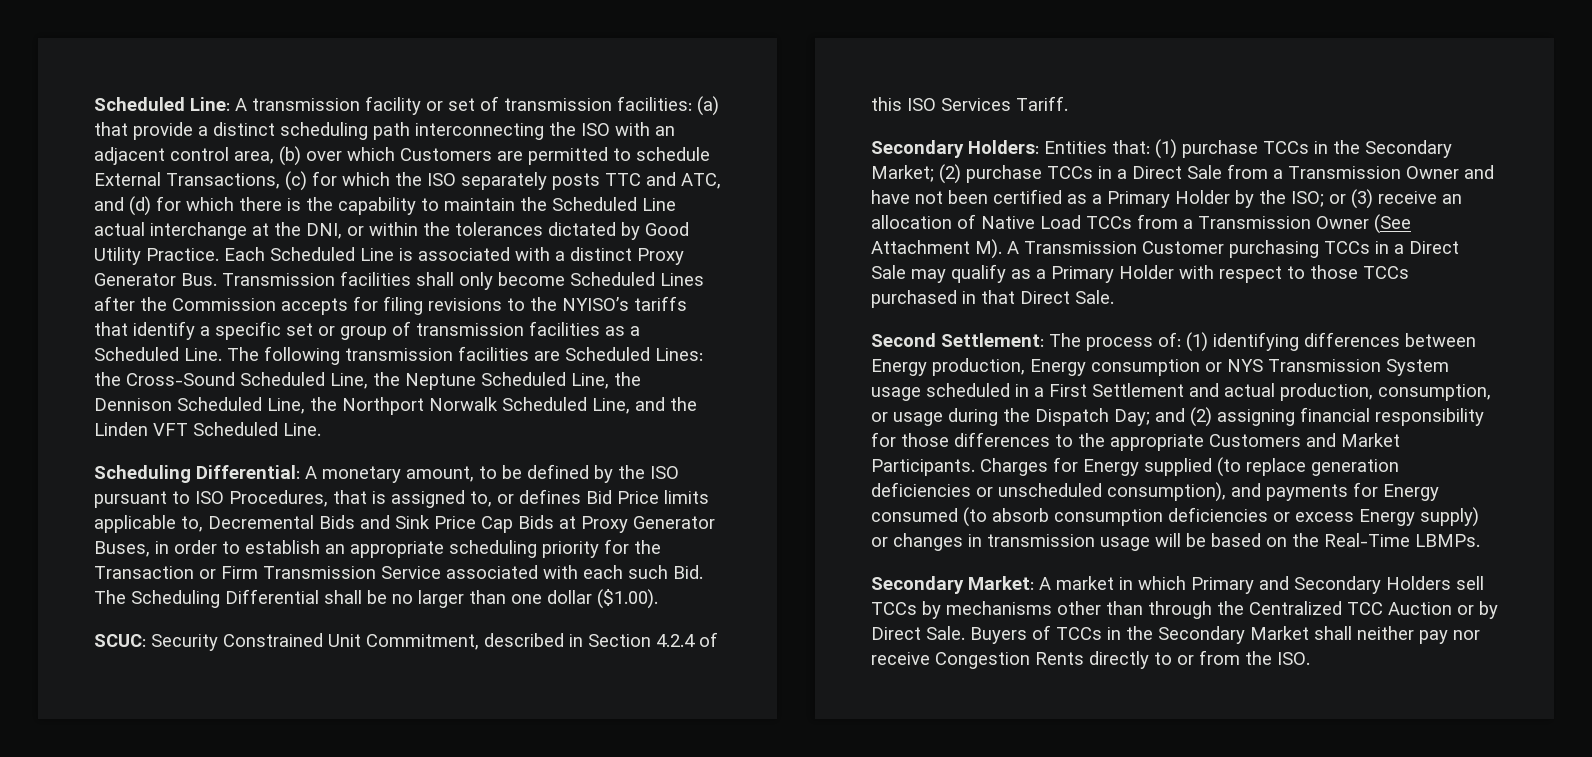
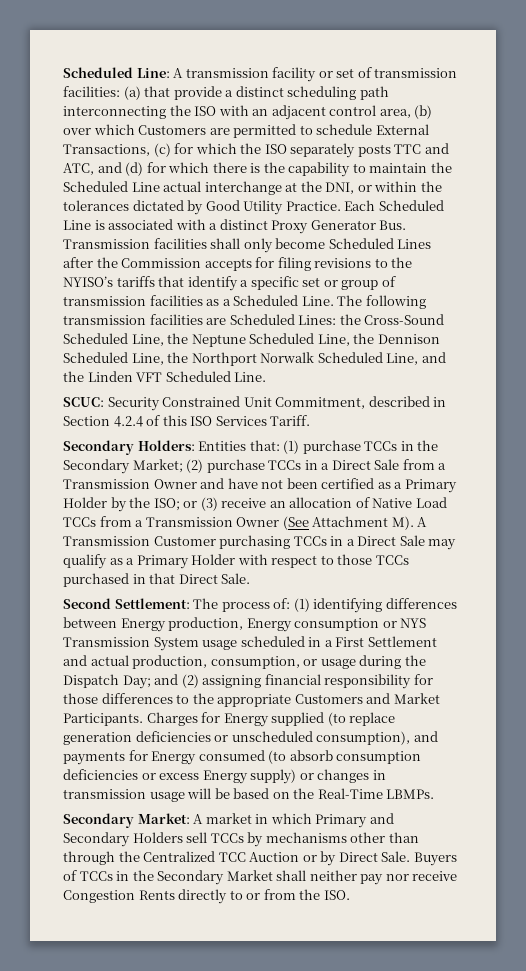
- Scheduling Differential: A monetary amount, to be defined by the ISO pursuant to ISO Procedures, that is assigned to, or defines Bid Price limits applicable to, Decremental Bids and Sink Price Cap Bids at Proxy Generator Buses, in order to establish an appropriate scheduling priority for the Transaction or Firm Transmission Service associated with each such Bid. The Scheduling Differential shall be no larger than one dollar ($1.00).

